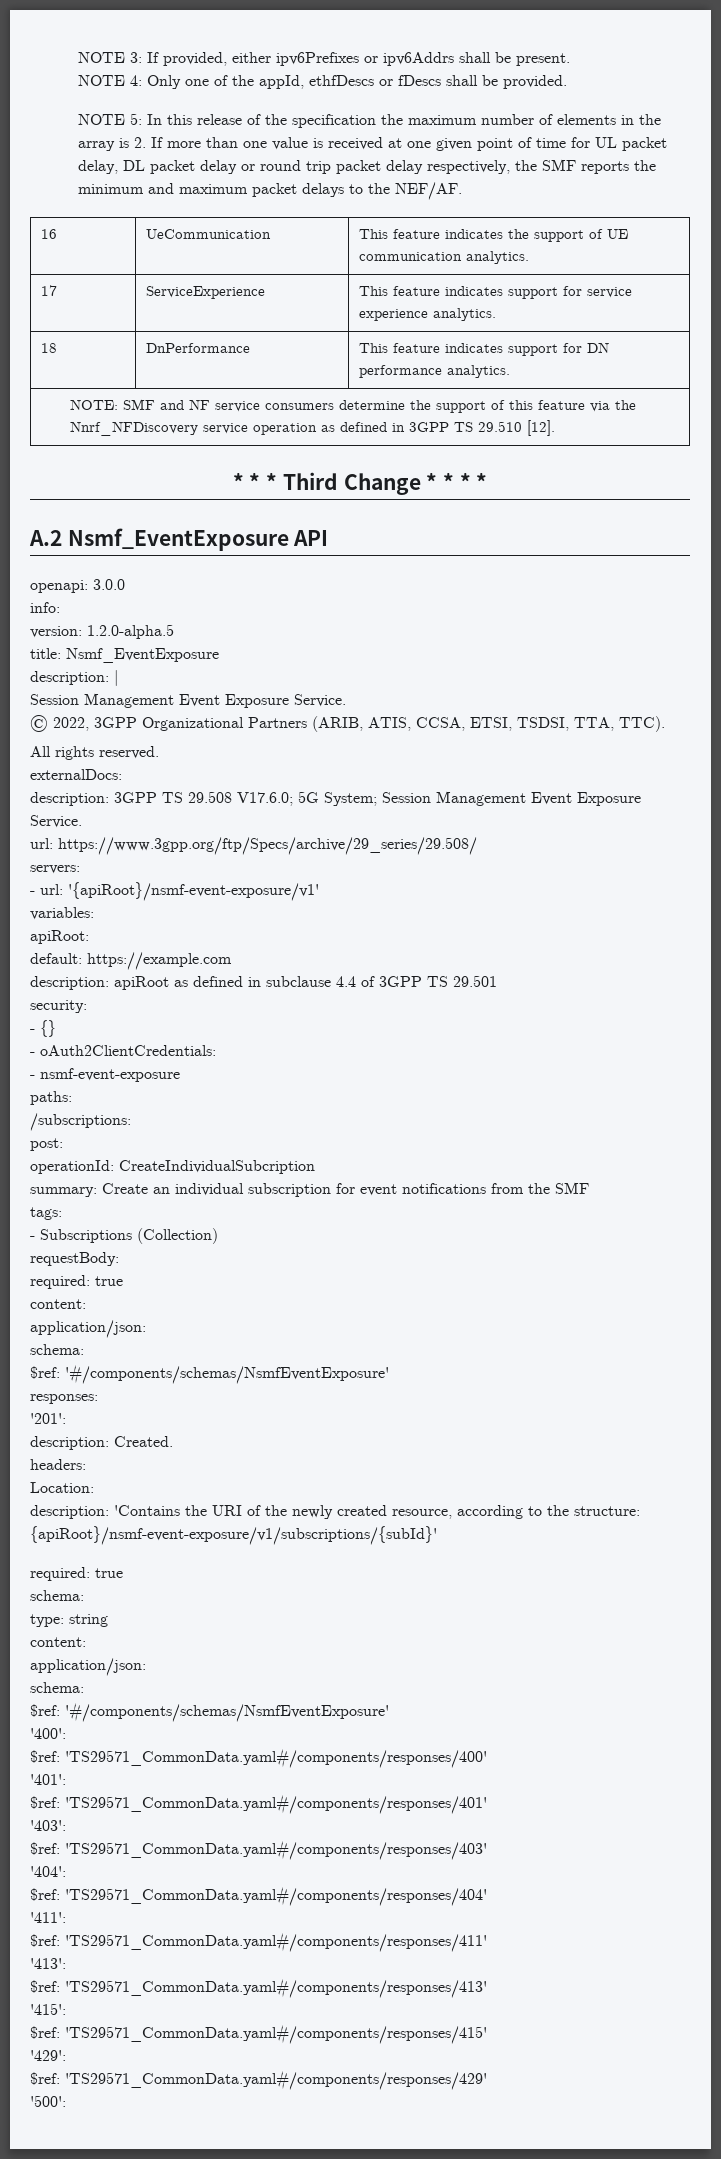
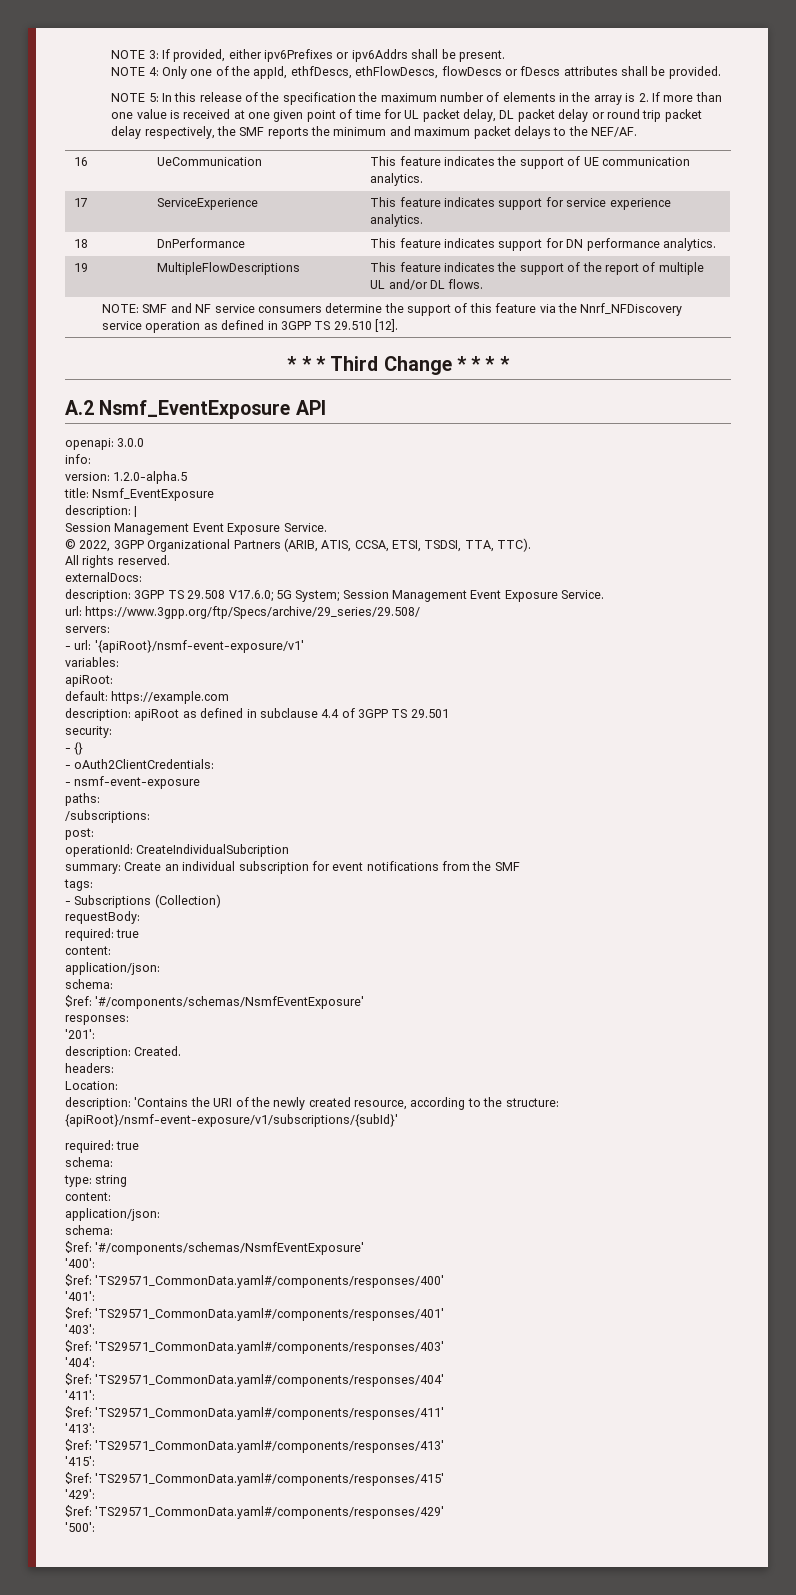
- NOTE 4: Only one of the appId, ethfDescs or fDescs shall be provided.
+ NOTE 4: Only one of the appId, ethfDescs, ethFlowDescs, flowDescs or fDescs attributes shall be provided.
+ 19 | MultipleFlowDescriptions | This feature indicates the support of the report of multiple UL and/or DL flows.

